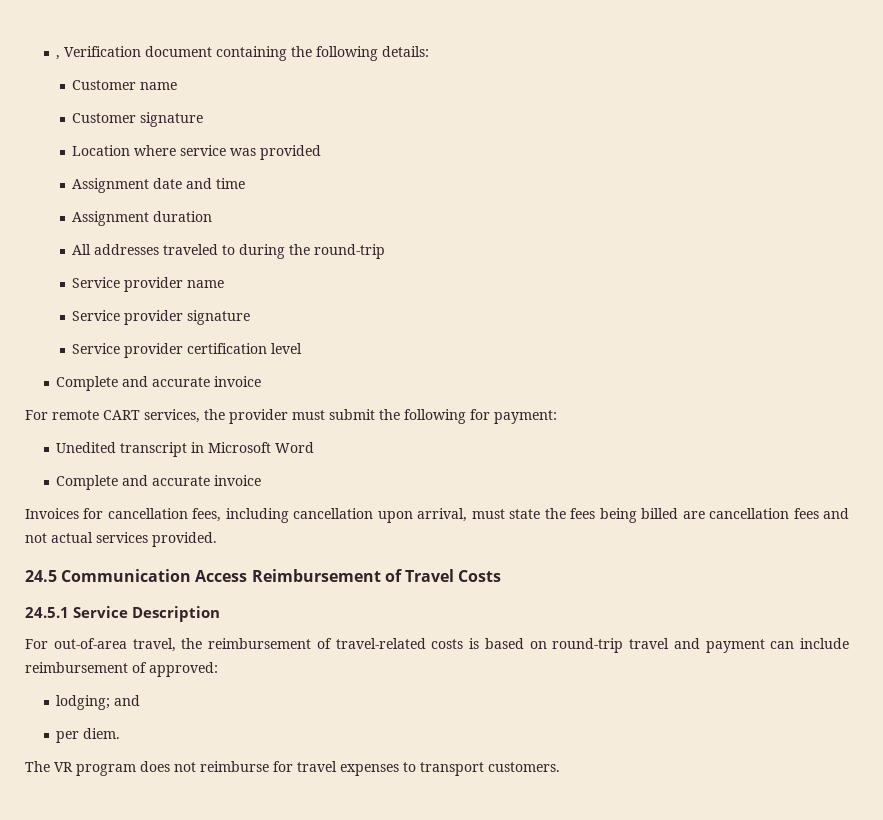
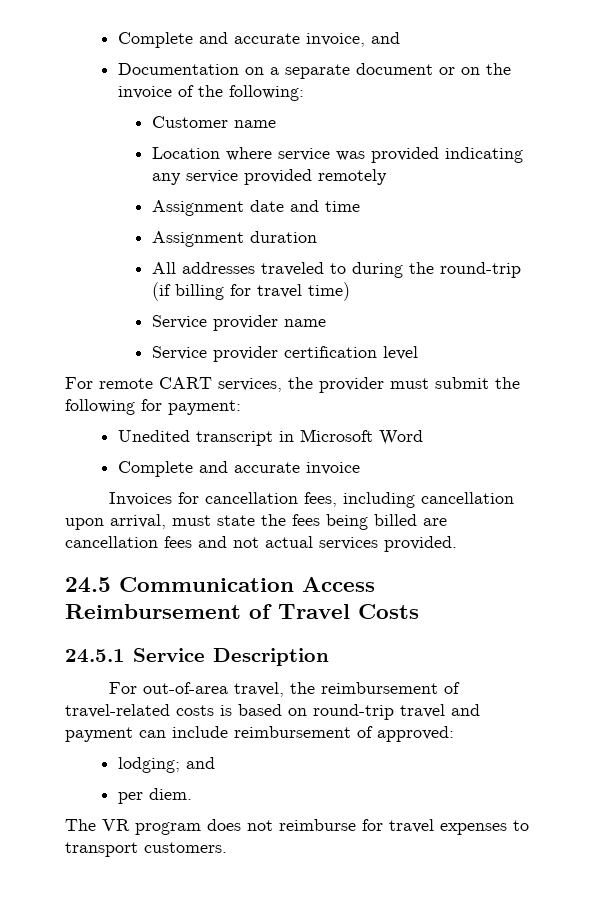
- , Verification document containing the following details:
+ Complete and accurate invoice, and
+ Documentation on a separate document or on the invoice of the following:
- Customer signature
- Location where service was provided
+ Location where service was provided indicating any service provided remotely
- All addresses traveled to during the round-trip
+ All addresses traveled to during the round-trip (if billing for travel time)
- Service provider signature
  Service provider certification level
- Complete and accurate invoice

